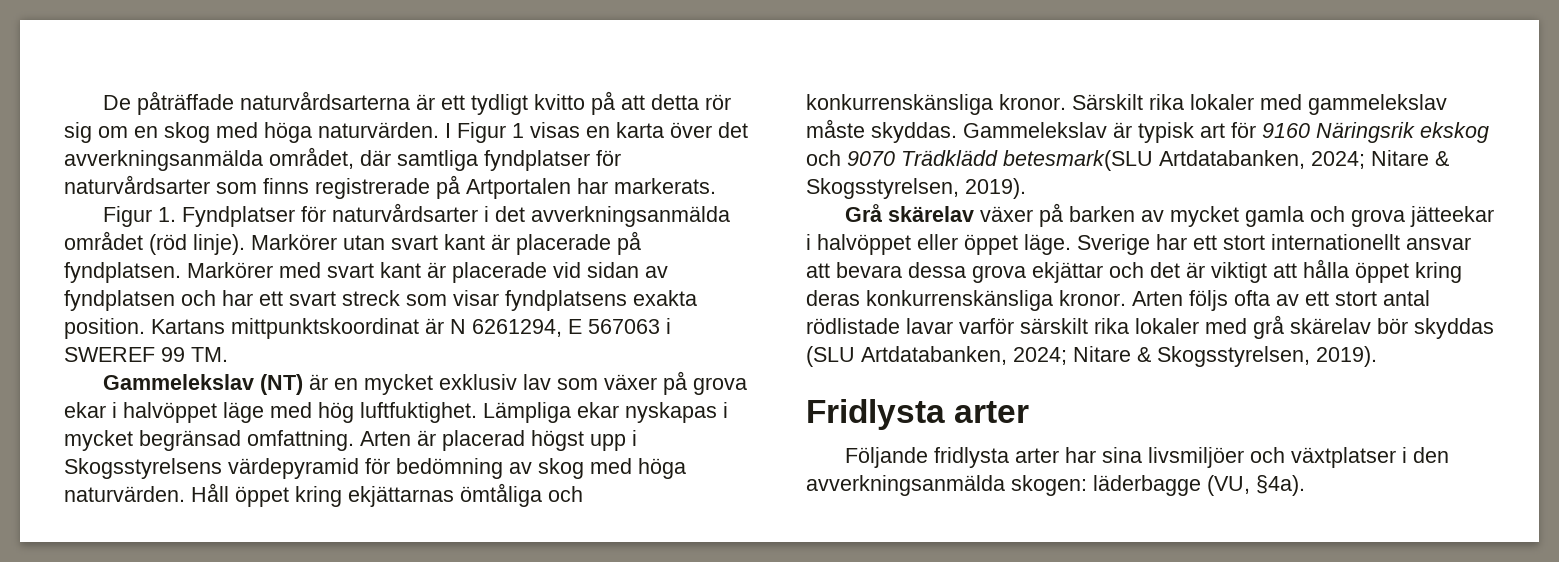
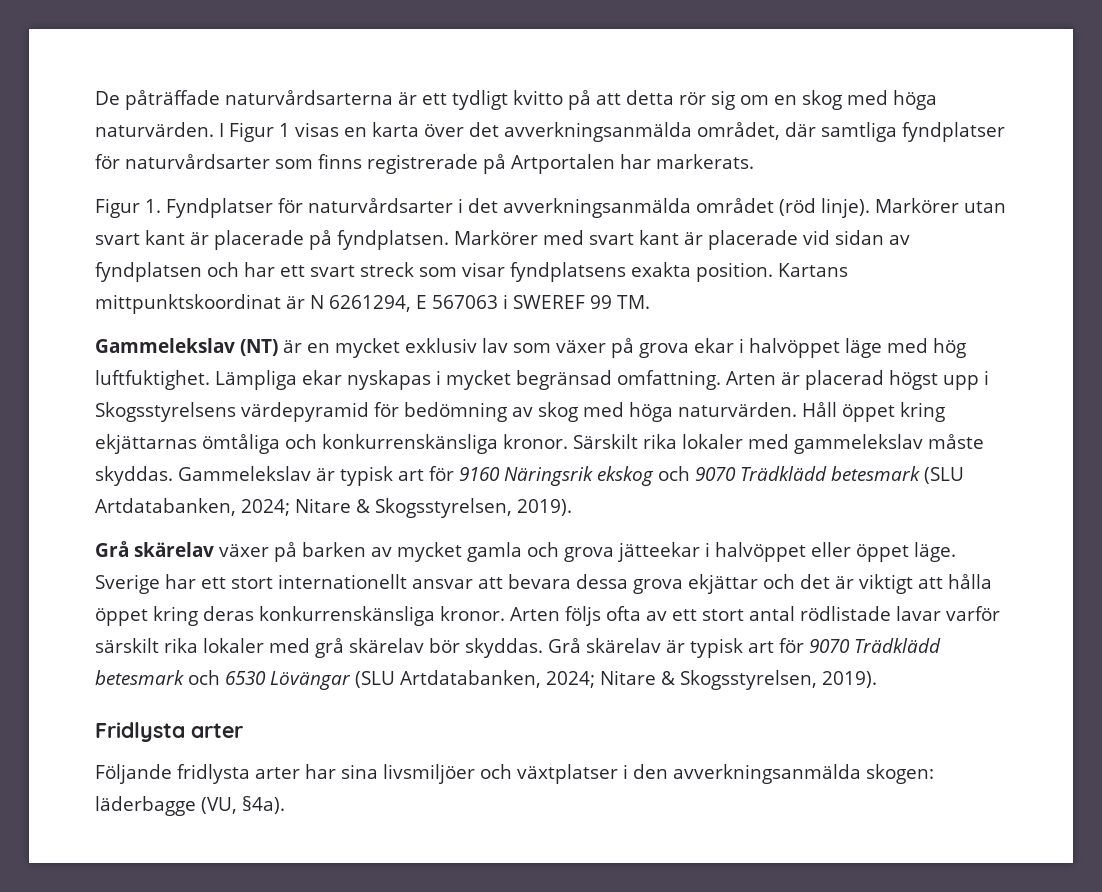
- Gammelekslav är typisk art för 9160 Näringsrik ekskog och 9070 Trädklädd betesmark(SLU Artdatabanken, 2024; Nitare & Skogsstyrelsen, 2019).
+ Gammelekslav är typisk art för 9160 Näringsrik ekskog och 9070 Trädklädd betesmark (SLU Artdatabanken, 2024; Nitare & Skogsstyrelsen, 2019).
- Arten följs ofta av ett stort antal rödlistade lavar varför särskilt rika lokaler med grå skärelav bör skyddas (SLU Artdatabanken, 2024; Nitare & Skogsstyrelsen, 2019).
+ Arten följs ofta av ett stort antal rödlistade lavar varför särskilt rika lokaler med grå skärelav bör skyddas. Grå skärelav är typisk art för 9070 Trädklädd betesmark och 6530 Lövängar (SLU Artdatabanken, 2024; Nitare & Skogsstyrelsen, 2019).

